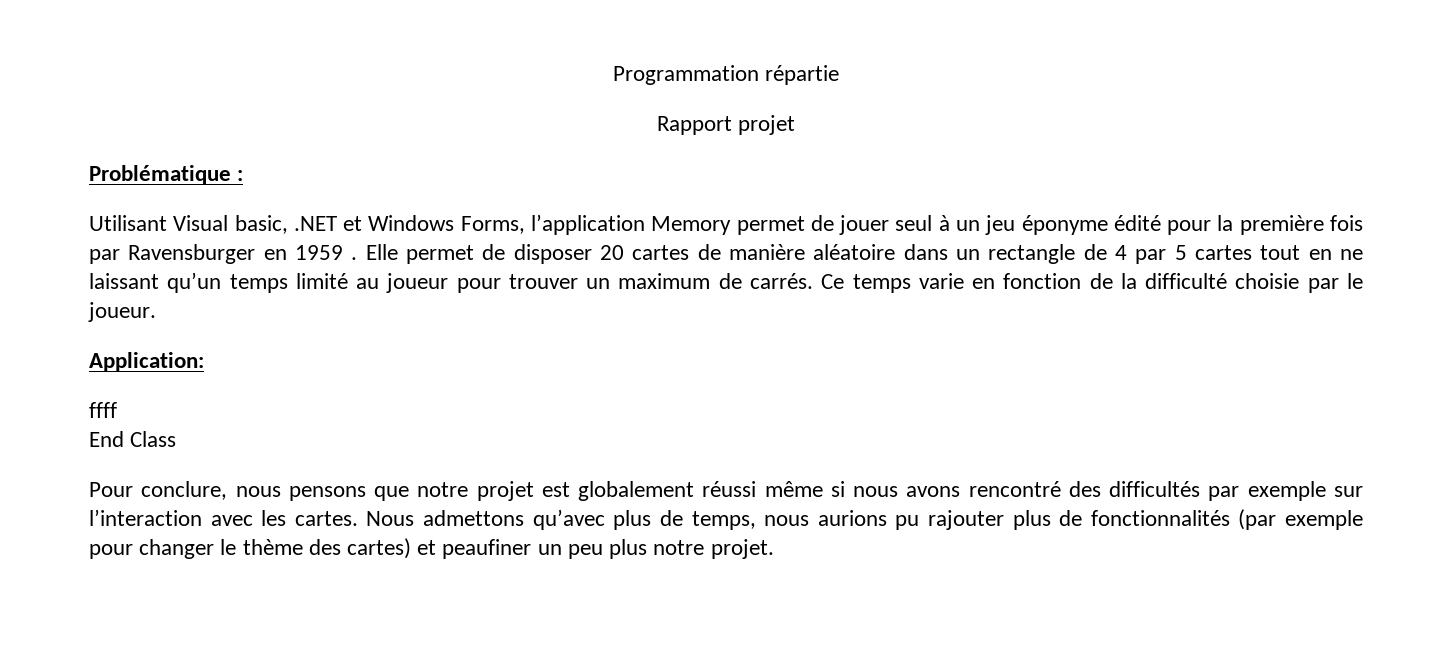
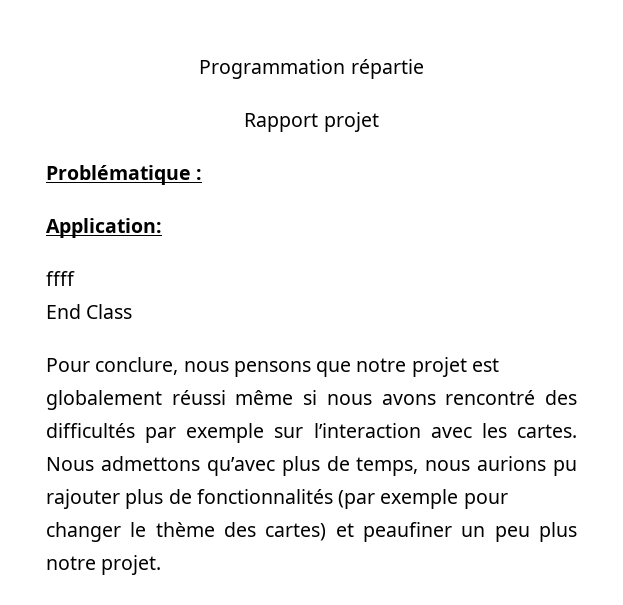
- Utilisant Visual basic, .NET et Windows Forms, l’application Memory permet de jouer seul à un jeu éponyme édité pour la première fois par Ravensburger en 1959 . Elle permet de disposer 20 cartes de manière aléatoire dans un rectangle de 4 par 5 cartes tout en ne laissant qu’un temps limité au joueur pour trouver un maximum de carrés. Ce temps varie en fonction de la difficulté choisie par le joueur.

